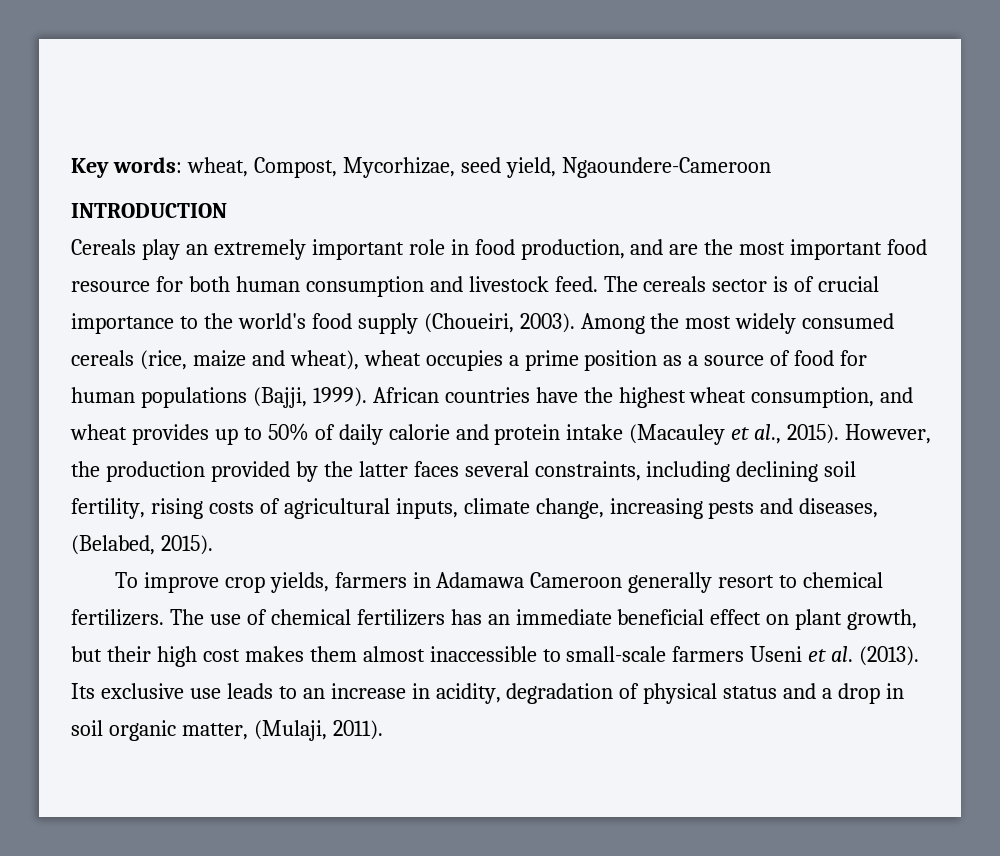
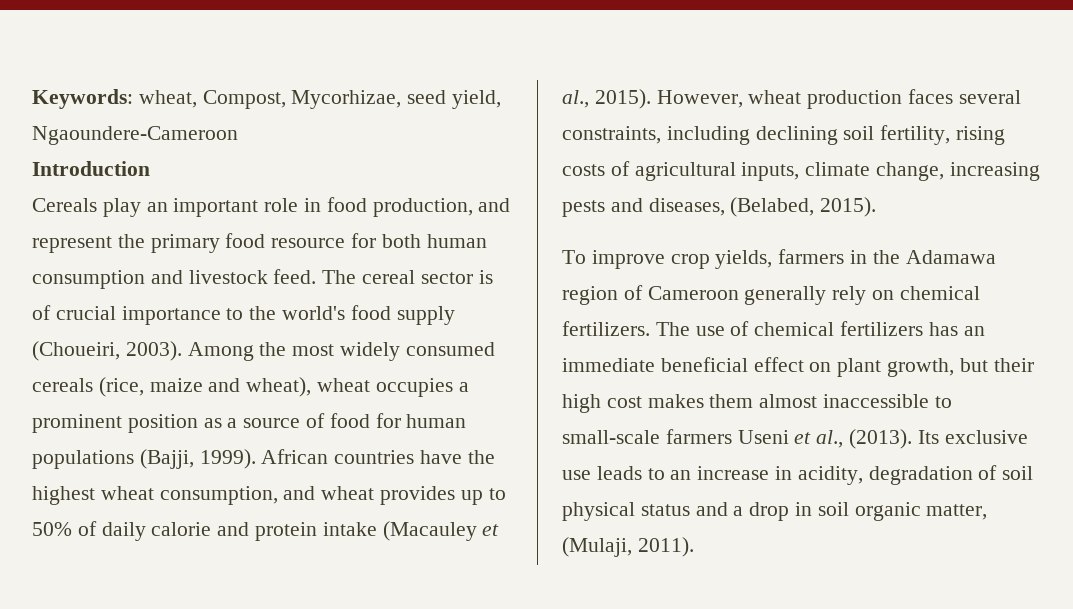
- Key words: wheat, Compost, Mycorhizae, seed yield, Ngaoundere-Cameroon
+ Keywords: wheat, Compost, Mycorhizae, seed yield, Ngaoundere-Cameroon
- INTRODUCTION
+ Introduction
- Cereals play an extremely important role in food production, and are the most important food resource for both human consumption and livestock feed.
+ Cereals play an important role in food production, and represent the primary food resource for both human consumption and livestock feed.
- The cereals sector is of crucial importance to the world's food supply (Choueiri, 2003).
+ The cereal sector is of crucial importance to the world's food supply (Choueiri, 2003).
- Among the most widely consumed cereals (rice, maize and wheat), wheat occupies a prime position as a source of food for human populations (Bajji, 1999).
+ Among the most widely consumed cereals (rice, maize and wheat), wheat occupies a prominent position as a source of food for human populations (Bajji, 1999).
- However, the production provided by the latter faces several constraints, including declining soil fertility, rising costs of agricultural inputs, climate change, increasing pests and diseases, (Belabed, 2015).
+ However, wheat production faces several constraints, including declining soil fertility, rising costs of agricultural inputs, climate change, increasing pests and diseases, (Belabed, 2015).
- To improve crop yields, farmers in Adamawa Cameroon generally resort to chemical fertilizers.
+ To improve crop yields, farmers in the Adamawa region of Cameroon generally rely on chemical fertilizers.
- The use of chemical fertilizers has an immediate beneficial effect on plant growth, but their high cost makes them almost inaccessible to small-scale farmers Useni et al. (2013).
+ The use of chemical fertilizers has an immediate beneficial effect on plant growth, but their high cost makes them almost inaccessible to small-scale farmers Useni et al., (2013).
- Its exclusive use leads to an increase in acidity, degradation of physical status and a drop in soil organic matter, (Mulaji, 2011).
+ Its exclusive use leads to an increase in acidity, degradation of soil physical status and a drop in soil organic matter, (Mulaji, 2011).

